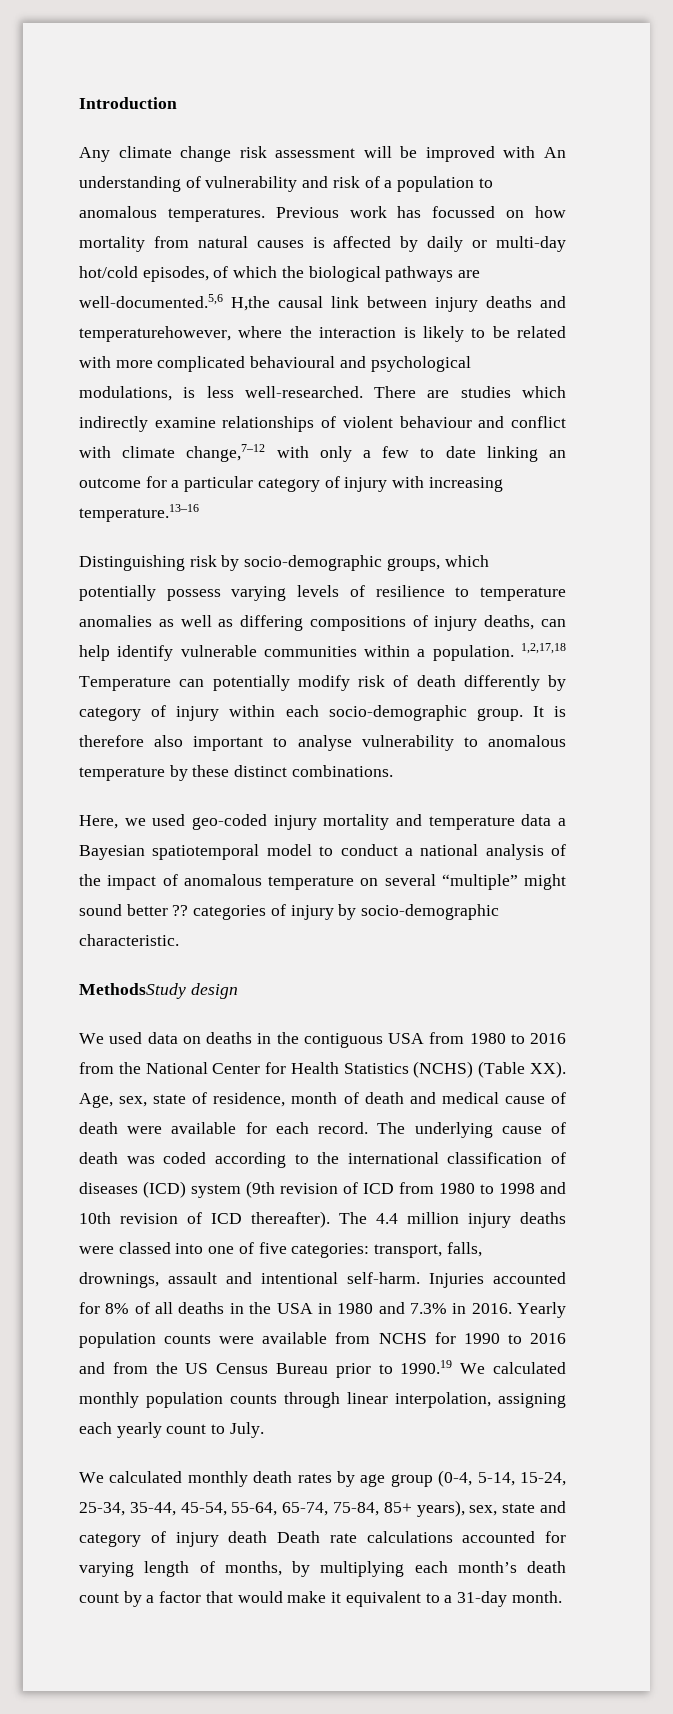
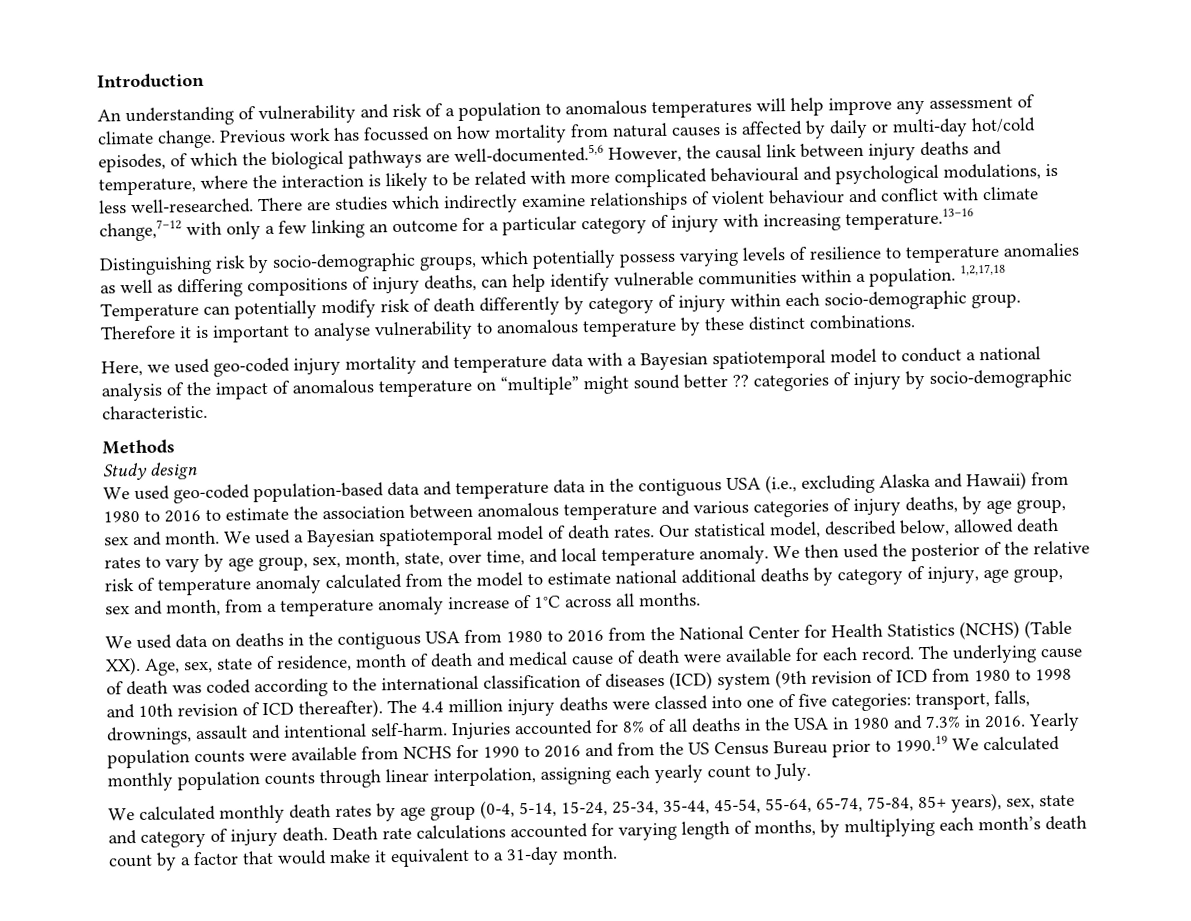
- Any climate change risk assessment will be improved with An understanding of vulnerability and risk of a population to anomalous temperatures.
+ An understanding of vulnerability and risk of a population to anomalous temperatures will help improve any assessment of climate change.
- Previous work has focussed on how mortality from natural causes is affected by daily or multi-day hot/cold episodes, of which the biological pathways are well-documented.5,6 H,the causal link between injury deaths and temperaturehowever, where the interaction is likely to be related with more complicated behavioural and psychological modulations, is less well-researched.
+ Previous work has focussed on how mortality from natural causes is affected by daily or multi-day hot/cold episodes, of which the biological pathways are well-documented.5,6 However, the causal link between injury deaths and temperature, where the interaction is likely to be related with more complicated behavioural and psychological modulations, is less well-researched.
- There are studies which indirectly examine relationships of violent behaviour and conflict with climate change,7–12 with only a few to date linking an outcome for a particular category of injury with increasing temperature.13–16
+ There are studies which indirectly examine relationships of violent behaviour and conflict with climate change,7–12 with only a few linking an outcome for a particular category of injury with increasing temperature.13–16
- It is therefore also important to analyse vulnerability to anomalous temperature by these distinct combinations.
+ Therefore it is important to analyse vulnerability to anomalous temperature by these distinct combinations.
- Here, we used geo-coded injury mortality and temperature data a Bayesian spatiotemporal model to conduct a national analysis of the impact of anomalous temperature on several “multiple” might sound better ?? categories of injury by socio-demographic characteristic.
+ Here, we used geo-coded injury mortality and temperature data with a Bayesian spatiotemporal model to conduct a national analysis of the impact of anomalous temperature on “multiple” might sound better ?? categories of injury by socio-demographic characteristic.
- MethodsStudy design
+ Methods
+ Study design
+ We used geo-coded population-based data and temperature data in the contiguous USA (i.e., excluding Alaska and Hawaii) from 1980 to 2016 to estimate the association between anomalous temperature and various categories of injury deaths, by age group, sex and month. We used a Bayesian spatiotemporal model of death rates. Our statistical model, described below, allowed death rates to vary by age group, sex, month, state, over time, and local temperature anomaly. We then used the posterior of the relative risk of temperature anomaly calculated from the model to estimate national additional deaths by category of injury, age group, sex and month, from a temperature anomaly increase of 1°C across all months.
- We calculated monthly death rates by age group (0-4, 5-14, 15-24, 25-34, 35-44, 45-54, 55-64, 65-74, 75-84, 85+ years), sex, state and category of injury death Death rate calculations accounted for varying length of months, by multiplying each month’s death count by a factor that would make it equivalent to a 31-day month.
+ We calculated monthly death rates by age group (0-4, 5-14, 15-24, 25-34, 35-44, 45-54, 55-64, 65-74, 75-84, 85+ years), sex, state and category of injury death. Death rate calculations accounted for varying length of months, by multiplying each month’s death count by a factor that would make it equivalent to a 31-day month.

